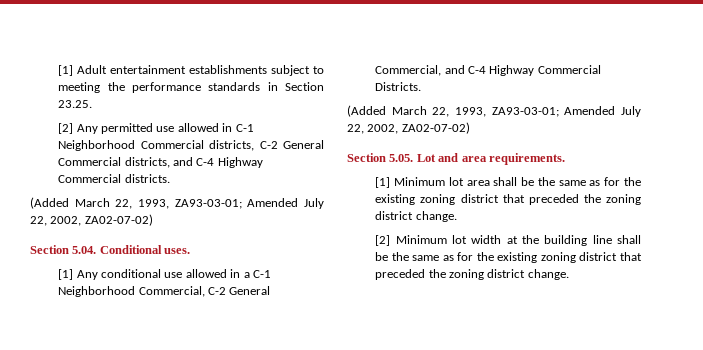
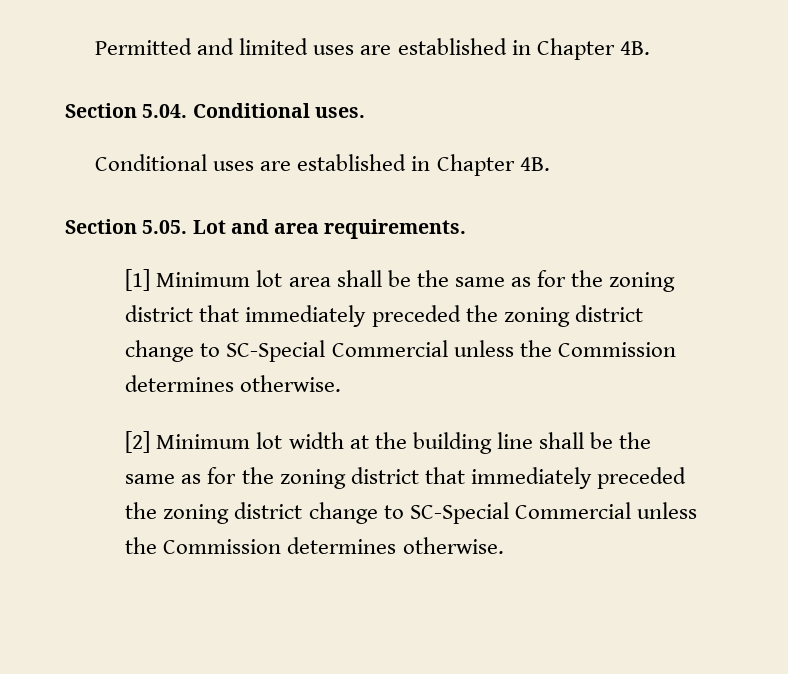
- [1] Adult entertainment establishments subject to meeting the performance standards in Section 23.25.
- [2] Any permitted use allowed in C-1 Neighborhood Commercial districts, C-2 General Commercial districts, and C-4 Highway Commercial districts.
- (Added March 22, 1993, ZA93-03-01; Amended July 22, 2002, ZA02-07-02)
+ Permitted and limited uses are established in Chapter 4B.
  Section 5.04. Conditional uses.
- [1] Any conditional use allowed in a C-1 Neighborhood Commercial, C-2 General Commercial, and C-4 Highway Commercial Districts.
- (Added March 22, 1993, ZA93-03-01; Amended July 22, 2002, ZA02-07-02)
+ Conditional uses are established in Chapter 4B.
- [1] Minimum lot area shall be the same as for the existing zoning district that preceded the zoning district change.
+ [1] Minimum lot area shall be the same as for the zoning district that immediately preceded the zoning district change to SC-Special Commercial unless the Commission determines otherwise.
- [2] Minimum lot width at the building line shall be the same as for the existing zoning district that preceded the zoning district change.
+ [2] Minimum lot width at the building line shall be the same as for the zoning district that immediately preceded the zoning district change to SC-Special Commercial unless the Commission determines otherwise.

